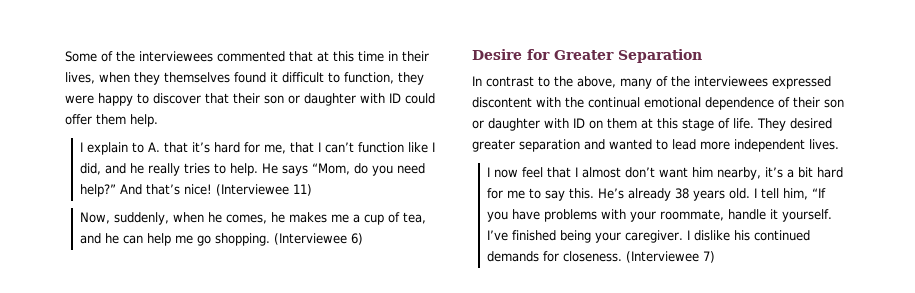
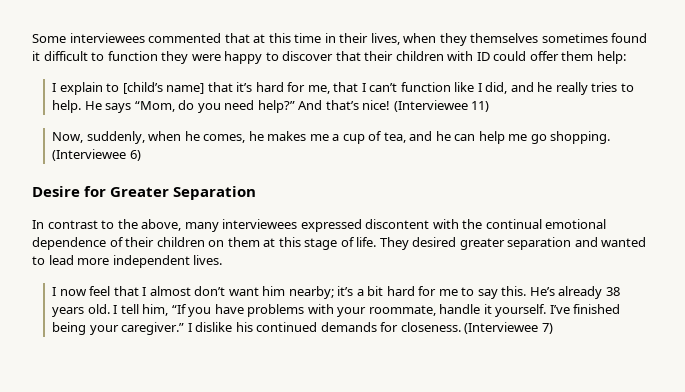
- Some of the interviewees commented that at this time in their lives, when they themselves found it difficult to function, they were happy to discover that their son or daughter with ID could offer them help.
+ Some interviewees commented that at this time in their lives, when they themselves sometimes found it difficult to function they were happy to discover that their children with ID could offer them help:
- I explain to A. that it’s hard for me, that I can’t function like I did, and he really tries to help.
+ I explain to [child’s name] that it’s hard for me, that I can’t function like I did, and he really tries to help.
- In contrast to the above, many of the interviewees expressed discontent with the continual emotional dependence of their son or daughter with ID on them at this stage of life.
+ In contrast to the above, many interviewees expressed discontent with the continual emotional dependence of their children on them at this stage of life.
- I now feel that I almost don’t want him nearby, it’s a bit hard for me to say this.
+ I now feel that I almost don’t want him nearby; it’s a bit hard for me to say this.
- I’ve finished being your caregiver.
+ I’ve finished being your caregiver.”

